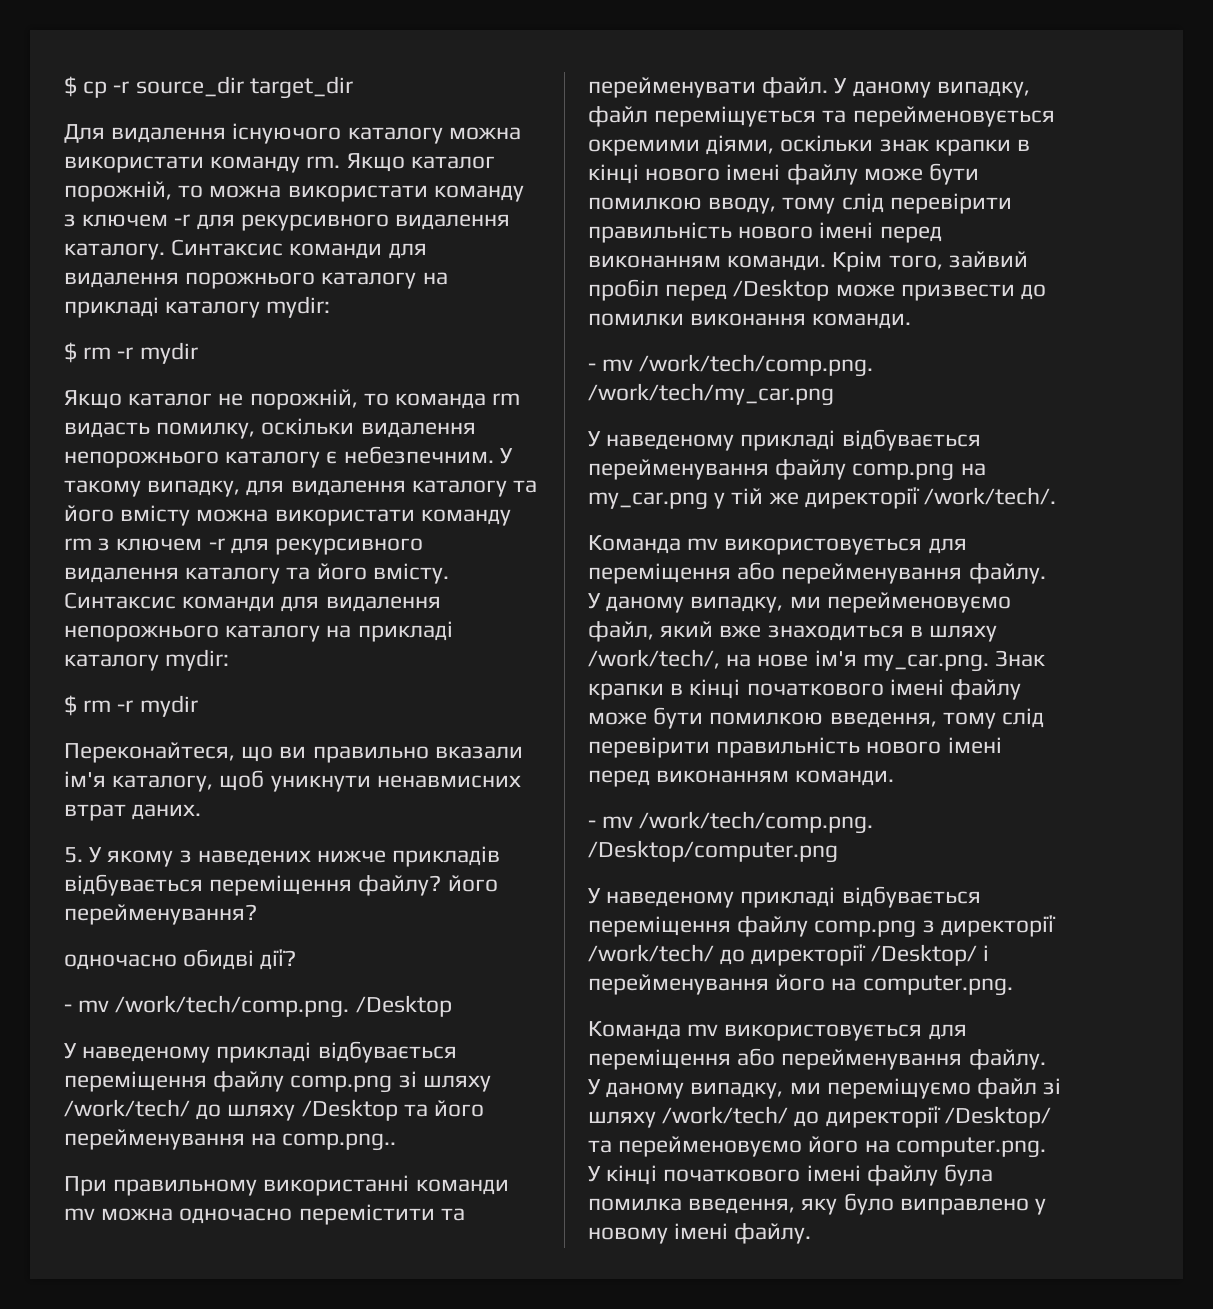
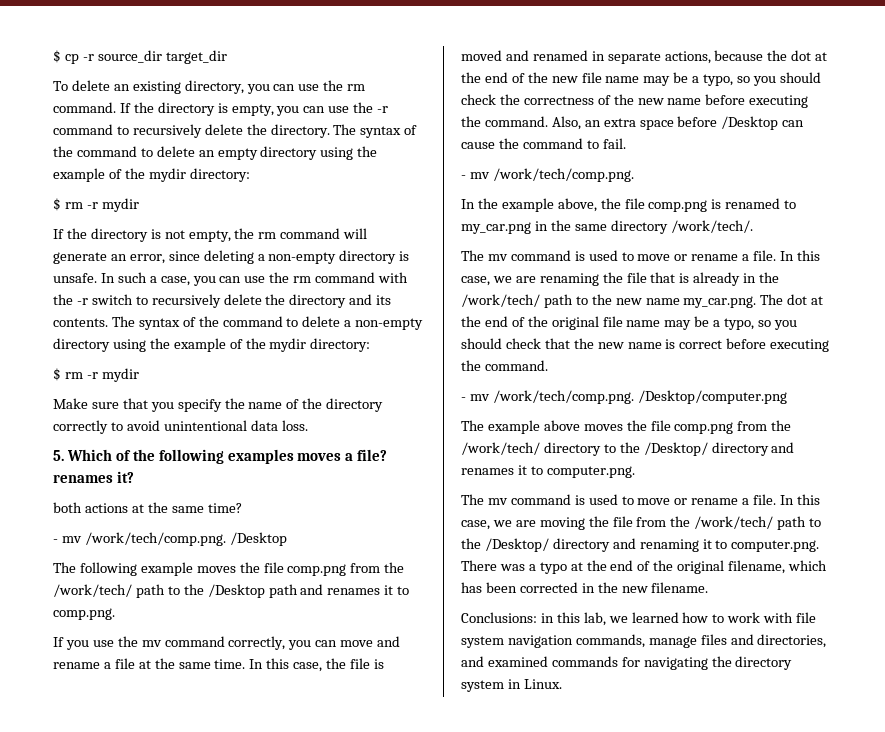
- Для видалення існуючого каталогу можна використати команду rm. Якщо каталог порожній, то можна використати команду з ключем -r для рекурсивного видалення каталогу. Синтаксис команди для видалення порожнього каталогу на прикладі каталогу mydir:
+ To delete an existing directory, you can use the rm command. If the directory is empty, you can use the -r command to recursively delete the directory. The syntax of the command to delete an empty directory using the example of the mydir directory:
  $ rm -r mydir
- Якщо каталог не порожній, то команда rm видасть помилку, оскільки видалення непорожнього каталогу є небезпечним. У такому випадку, для видалення каталогу та його вмісту можна використати команду rm з ключем -r для рекурсивного видалення каталогу та його вмісту. Синтаксис команди для видалення непорожнього каталогу на прикладі каталогу mydir:
+ If the directory is not empty, the rm command will generate an error, since deleting a non-empty directory is unsafe. In such a case, you can use the rm command with the -r switch to recursively delete the directory and its contents. The syntax of the command to delete a non-empty directory using the example of the mydir directory:
  $ rm -r mydir
- Переконайтеся, що ви правильно вказали ім'я каталогу, щоб уникнути ненавмисних втрат даних.
- 5. У якому з наведених нижче прикладів відбувається переміщення файлу? його перейменування?
- одночасно обидві дії?
+ Make sure that you specify the name of the directory correctly to avoid unintentional data loss.
+ 5. Which of the following examples moves a file? renames it?
+ both actions at the same time?
  - mv /work/tech/comp.png. /Desktop
- У наведеному прикладі відбувається переміщення файлу comp.png зі шляху /work/tech/ до шляху /Desktop та його перейменування на comp.png..
- При правильному використанні команди mv можна одночасно перемістити та перейменувати файл. У даному випадку, файл переміщується та перейменовується окремими діями, оскільки знак крапки в кінці нового імені файлу може бути помилкою вводу, тому слід перевірити правильність нового імені перед виконанням команди. Крім того, зайвий пробіл перед /Desktop може призвести до помилки виконання команди.
- - mv /work/tech/comp.png. /work/tech/my_car.png
- У наведеному прикладі відбувається перейменування файлу comp.png на my_car.png у тій же директорії /work/tech/.
- Команда mv використовується для переміщення або перейменування файлу. У даному випадку, ми перейменовуємо файл, який вже знаходиться в шляху /work/tech/, на нове ім'я my_car.png. Знак крапки в кінці початкового імені файлу може бути помилкою введення, тому слід перевірити правильність нового імені перед виконанням команди.
+ The following example moves the file comp.png from the /work/tech/ path to the /Desktop path and renames it to comp.png.
+ If you use the mv command correctly, you can move and rename a file at the same time. In this case, the file is moved and renamed in separate actions, because the dot at the end of the new file name may be a typo, so you should check the correctness of the new name before executing the command. Also, an extra space before /Desktop can cause the command to fail.
+ - mv /work/tech/comp.png.
+ In the example above, the file comp.png is renamed to my_car.png in the same directory /work/tech/.
+ The mv command is used to move or rename a file. In this case, we are renaming the file that is already in the /work/tech/ path to the new name my_car.png. The dot at the end of the original file name may be a typo, so you should check that the new name is correct before executing the command.
  - mv /work/tech/comp.png. /Desktop/computer.png
- У наведеному прикладі відбувається переміщення файлу comp.png з директорії /work/tech/ до директорії /Desktop/ і перейменування його на computer.png.
- Команда mv використовується для переміщення або перейменування файлу. У даному випадку, ми переміщуємо файл зі шляху /work/tech/ до директорії /Desktop/ та перейменовуємо його на computer.png. У кінці початкового імені файлу була помилка введення, яку було виправлено у новому імені файлу.
+ The example above moves the file comp.png from the /work/tech/ directory to the /Desktop/ directory and renames it to computer.png.
+ The mv command is used to move or rename a file. In this case, we are moving the file from the /work/tech/ path to the /Desktop/ directory and renaming it to computer.png. There was a typo at the end of the original filename, which has been corrected in the new filename.
+ Conclusions: in this lab, we learned how to work with file system navigation commands, manage files and directories, and examined commands for navigating the directory system in Linux.

